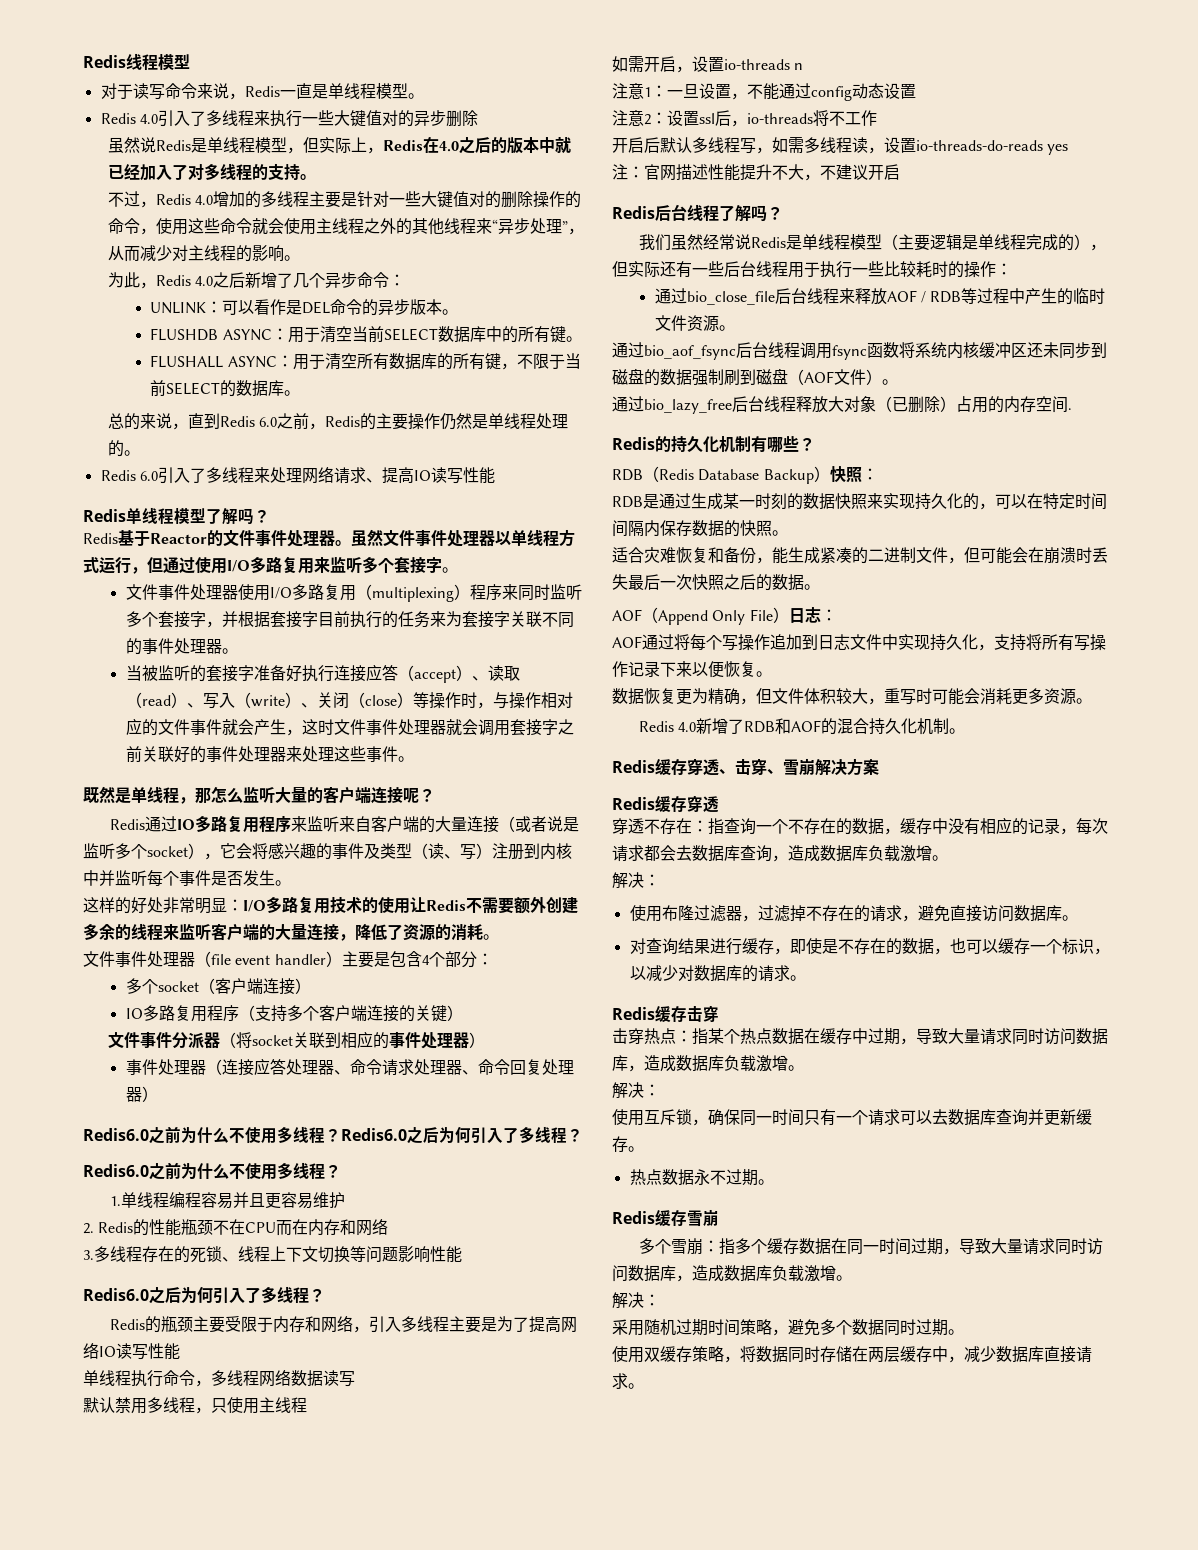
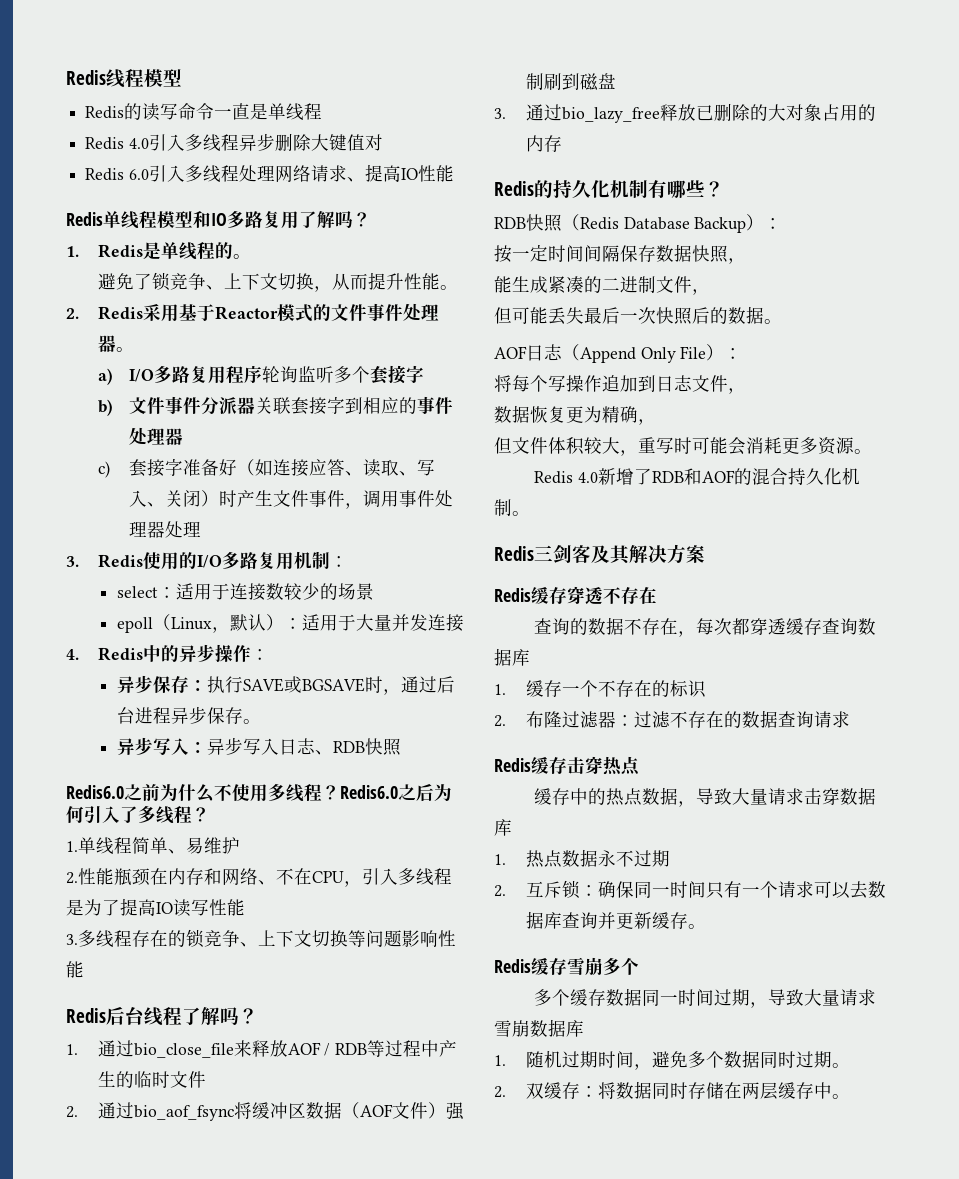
- 对于读写命令来说，Redis一直是单线程模型。
+ Redis的读写命令一直是单线程
- Redis 4.0引入了多线程来执行一些大键值对的异步删除
- 虽然说Redis是单线程模型，但实际上，Redis在4.0之后的版本中就已经加入了对多线程的支持。
- 不过，Redis 4.0增加的多线程主要是针对一些大键值对的删除操作的命令，使用这些命令就会使用主线程之外的其他线程来“异步处理”，从而减少对主线程的影响。
- 为此，Redis 4.0之后新增了几个异步命令：
- UNLINK：可以看作是DEL命令的异步版本。
- FLUSHDB ASYNC：用于清空当前SELECT数据库中的所有键。
- FLUSHALL ASYNC：用于清空所有数据库的所有键，不限于当前SELECT的数据库。
- 总的来说，直到Redis 6.0之前，Redis的主要操作仍然是单线程处理的。
+ Redis 4.0引入多线程异步删除大键值对
- Redis 6.0引入了多线程来处理网络请求、提高IO读写性能
+ Redis 6.0引入多线程处理网络请求、提高IO性能
- Redis单线程模型了解吗？
- Redis基于Reactor的文件事件处理器。虽然文件事件处理器以单线程方式运行，但通过使用I/O多路复用来监听多个套接字。
- 文件事件处理器使用I/O多路复用（multiplexing）程序来同时监听多个套接字，并根据套接字目前执行的任务来为套接字关联不同的事件处理器。
- 当被监听的套接字准备好执行连接应答（accept）、读取（read）、写入（write）、关闭（close）等操作时，与操作相对应的文件事件就会产生，这时文件事件处理器就会调用套接字之前关联好的事件处理器来处理这些事件。
- 既然是单线程，那怎么监听大量的客户端连接呢？
- Redis通过IO多路复用程序来监听来自客户端的大量连接（或者说是监听多个socket），它会将感兴趣的事件及类型（读、写）注册到内核中并监听每个事件是否发生。
- 这样的好处非常明显：I/O多路复用技术的使用让Redis不需要额外创建多余的线程来监听客户端的大量连接，降低了资源的消耗。
- 文件事件处理器（file event handler）主要是包含4个部分：
- 多个socket（客户端连接）
- IO多路复用程序（支持多个客户端连接的关键）
- 文件事件分派器（将socket关联到相应的事件处理器）
- 事件处理器（连接应答处理器、命令请求处理器、命令回复处理器）
+ Redis单线程模型和IO多路复用了解吗？
+ 1. Redis是单线程的。
+ 避免了锁竞争、上下文切换，从而提升性能。
+ 2. Redis采用基于Reactor模式的文件事件处理器。
+ a) I/O多路复用程序轮询监听多个套接字
+ b)文件事件分派器关联套接字到相应的事件处理器
+ c)套接字准备好（如连接应答、读取、写入、关闭）时产生文件事件，调用事件处理器处理
+ 3. Redis使用的I/O多路复用机制：
+ select：适用于连接数较少的场景
+ epoll（Linux，默认）：适用于大量并发连接
+ 4. Redis中的异步操作：
+ 异步保存：执行SAVE或BGSAVE时，通过后台进程异步保存。
+ 异步写入：异步写入日志、RDB快照
  Redis6.0之前为什么不使用多线程？Redis6.0之后为何引入了多线程？
- Redis6.0之前为什么不使用多线程？
- 1.单线程编程容易并且更容易维护
+ 1.单线程简单、易维护
- 2. Redis的性能瓶颈不在CPU而在内存和网络
+ 2.性能瓶颈在内存和网络、不在CPU，引入多线程是为了提高IO读写性能
- 3.多线程存在的死锁、线程上下文切换等问题影响性能
- Redis6.0之后为何引入了多线程？
- Redis的瓶颈主要受限于内存和网络，引入多线程主要是为了提高网络IO读写性能
- 单线程执行命令，多线程网络数据读写
- 默认禁用多线程，只使用主线程
- 如需开启，设置io-threads n
- 注意1：一旦设置，不能通过config动态设置
- 注意2：设置ssl后，io-threads将不工作
- 开启后默认多线程写，如需多线程读，设置io-threads-do-reads yes
- 注：官网描述性能提升不大，不建议开启
+ 3.多线程存在的锁竞争、上下文切换等问题影响性能
- 我们虽然经常说Redis是单线程模型（主要逻辑是单线程完成的），但实际还有一些后台线程用于执行一些比较耗时的操作：
- 通过bio_close_file后台线程来释放AOF / RDB等过程中产生的临时文件资源。
- 通过bio_aof_fsync后台线程调用fsync函数将系统内核缓冲区还未同步到磁盘的数据强制刷到磁盘（AOF文件）。
- 通过bio_lazy_free后台线程释放大对象（已删除）占用的内存空间.
+ 1.通过bio_close_file来释放AOF / RDB等过程中产生的临时文件
+ 2.通过bio_aof_fsync将缓冲区数据（AOF文件）强制刷到磁盘
+ 3.通过bio_lazy_free释放已删除的大对象占用的内存
- RDB（Redis Database Backup）快照：
- RDB是通过生成某一时刻的数据快照来实现持久化的，可以在特定时间间隔内保存数据的快照。
- 适合灾难恢复和备份，能生成紧凑的二进制文件，但可能会在崩溃时丢失最后一次快照之后的数据。
+ RDB快照（Redis Database Backup）：
+ 按一定时间间隔保存数据快照，
+ 能生成紧凑的二进制文件，
+ 但可能丢失最后一次快照后的数据。
- AOF（Append Only File）日志：
- AOF通过将每个写操作追加到日志文件中实现持久化，支持将所有写操作记录下来以便恢复。
+ AOF日志（Append Only File）：
+ 将每个写操作追加到日志文件，
- 数据恢复更为精确，但文件体积较大，重写时可能会消耗更多资源。
+ 数据恢复更为精确，
+ 但文件体积较大，重写时可能会消耗更多资源。
- Redis缓存穿透、击穿、雪崩解决方案
- Redis缓存穿透
- 穿透不存在：指查询一个不存在的数据，缓存中没有相应的记录，每次请求都会去数据库查询，造成数据库负载激增。
- 解决：
- 使用布隆过滤器，过滤掉不存在的请求，避免直接访问数据库。
- 对查询结果进行缓存，即使是不存在的数据，也可以缓存一个标识，以减少对数据库的请求。
+ Redis三剑客及其解决方案
+ Redis缓存穿透不存在
+ 查询的数据不存在，每次都穿透缓存查询数据库
+ 1.缓存一个不存在的标识
+ 2.布隆过滤器：过滤不存在的数据查询请求
- Redis缓存击穿
- 击穿热点：指某个热点数据在缓存中过期，导致大量请求同时访问数据库，造成数据库负载激增。
- 解决：
- 使用互斥锁，确保同一时间只有一个请求可以去数据库查询并更新缓存。
+ Redis缓存击穿热点
+ 缓存中的热点数据，导致大量请求击穿数据库
+ 1.热点数据永不过期
+ 2.互斥锁：确保同一时间只有一个请求可以去数据库查询并更新缓存。
- 热点数据永不过期。
- Redis缓存雪崩
- 多个雪崩：指多个缓存数据在同一时间过期，导致大量请求同时访问数据库，造成数据库负载激增。
- 解决：
- 采用随机过期时间策略，避免多个数据同时过期。
+ Redis缓存雪崩多个
+ 多个缓存数据同一时间过期，导致大量请求雪崩数据库
+ 1.随机过期时间，避免多个数据同时过期。
- 使用双缓存策略，将数据同时存储在两层缓存中，减少数据库直接请求。
+ 2.双缓存：将数据同时存储在两层缓存中。

